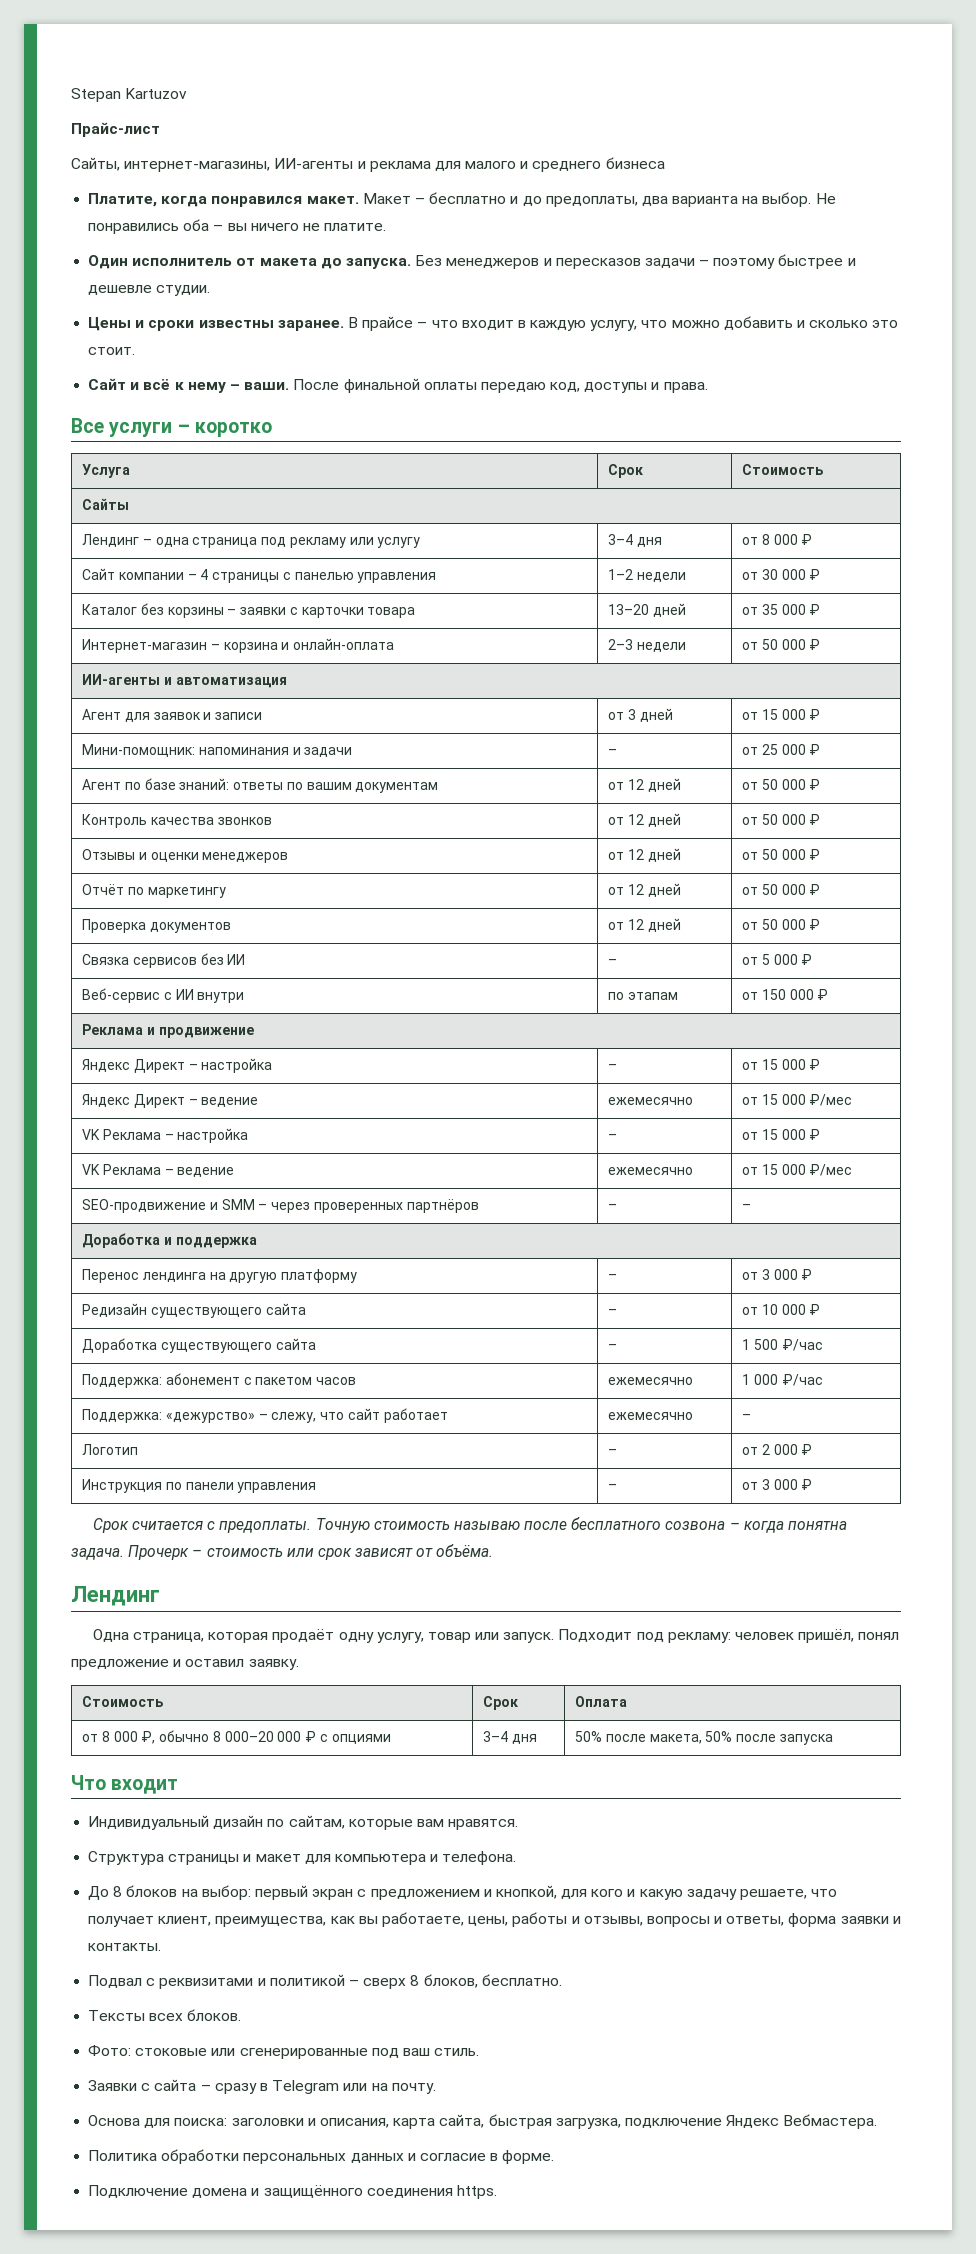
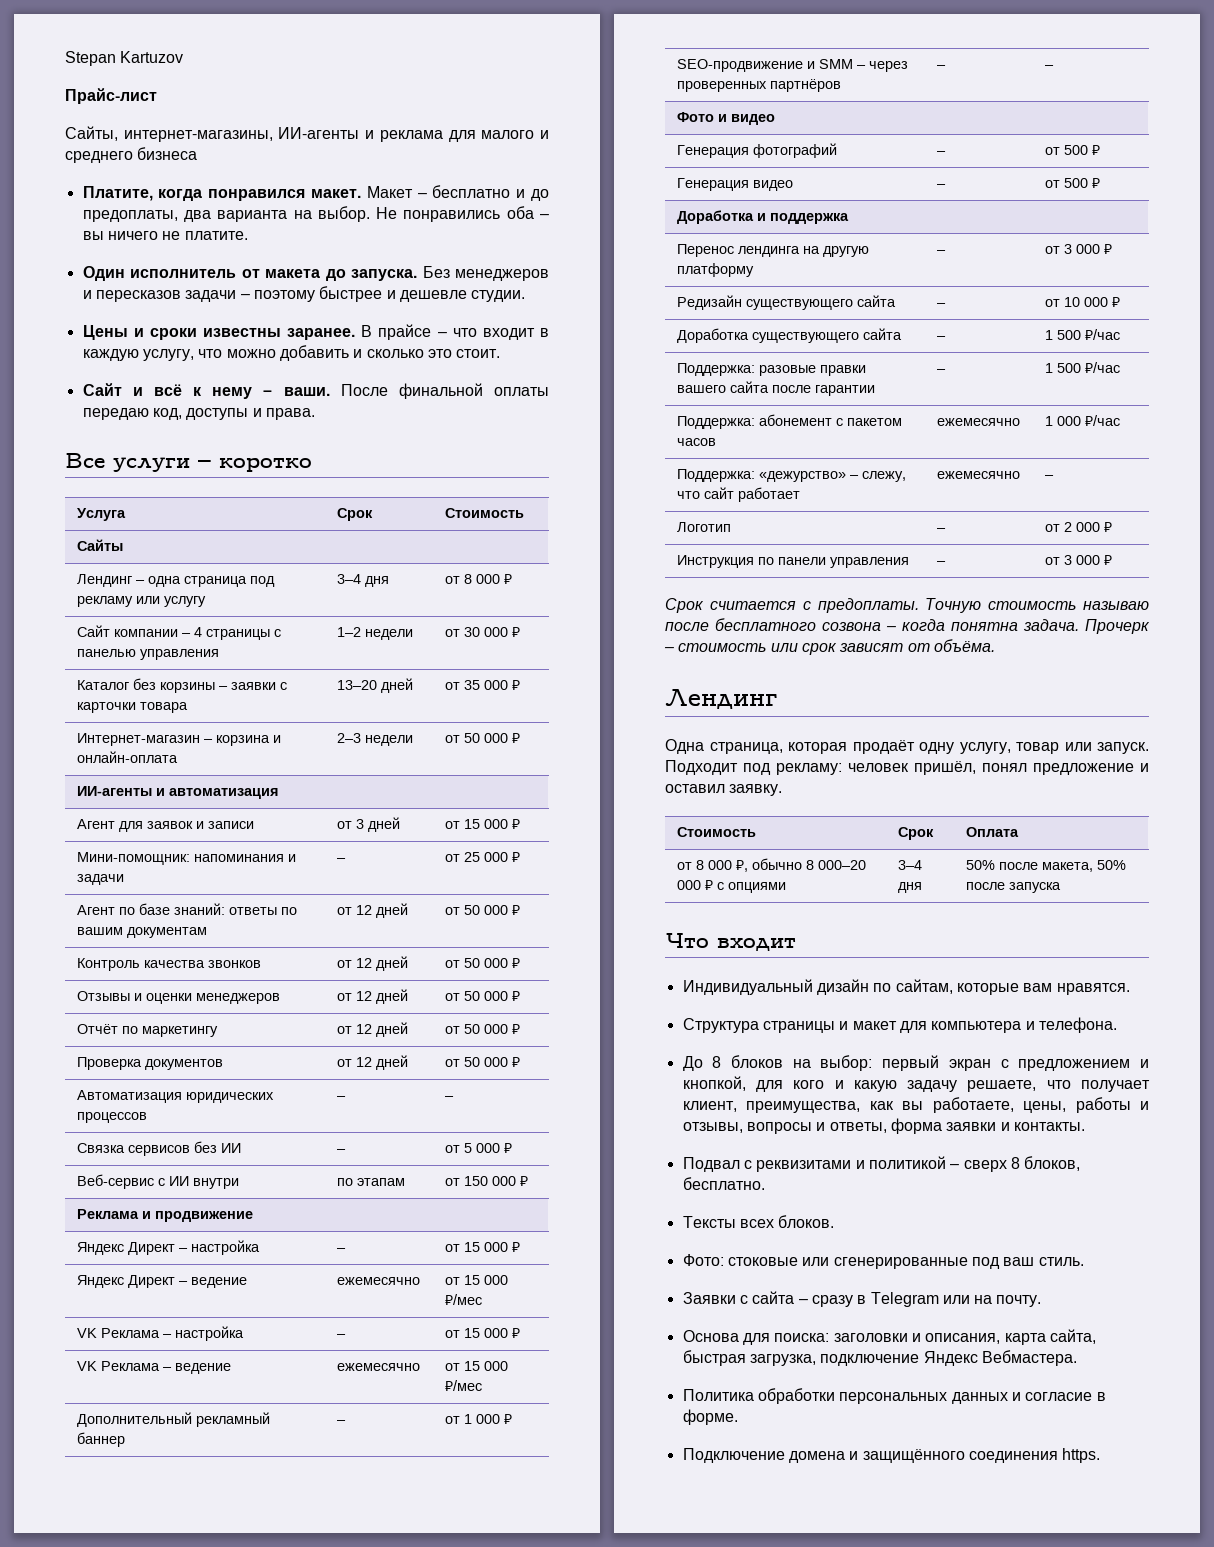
+ Автоматизация юридических процессов | – | –
+ Дополнительный рекламный баннер | – | от 1 000 ₽
+ Фото и видео
+ Генерация фотографий | – | от 500 ₽
+ Генерация видео | – | от 500 ₽
+ Поддержка: разовые правки вашего сайта после гарантии | – | 1 500 ₽/час

